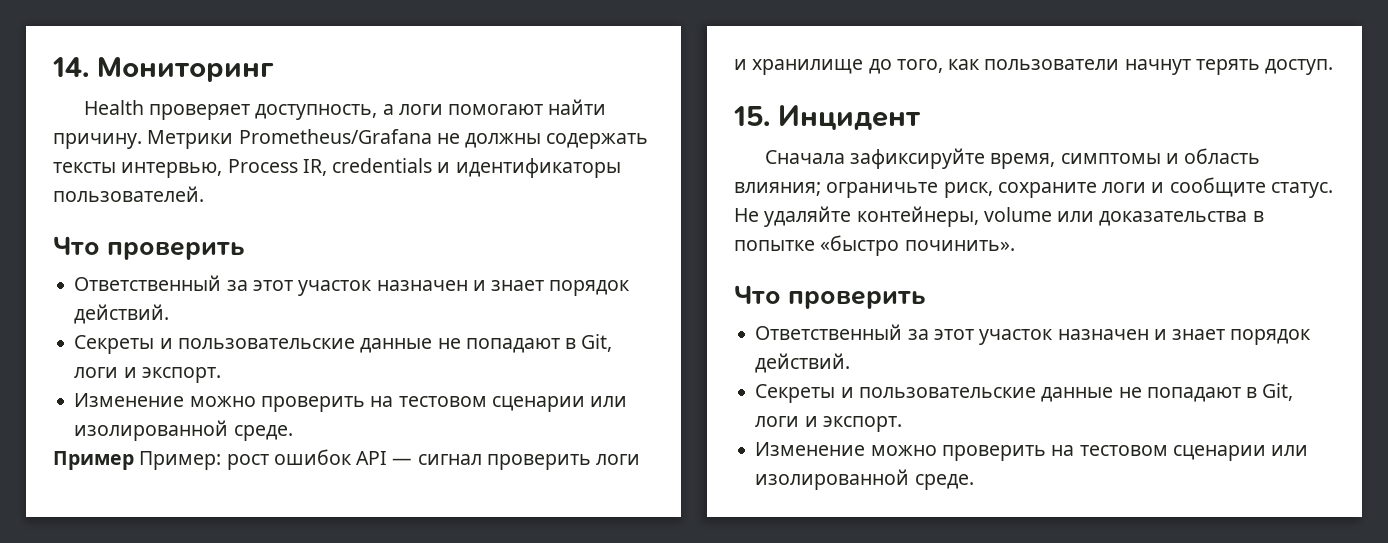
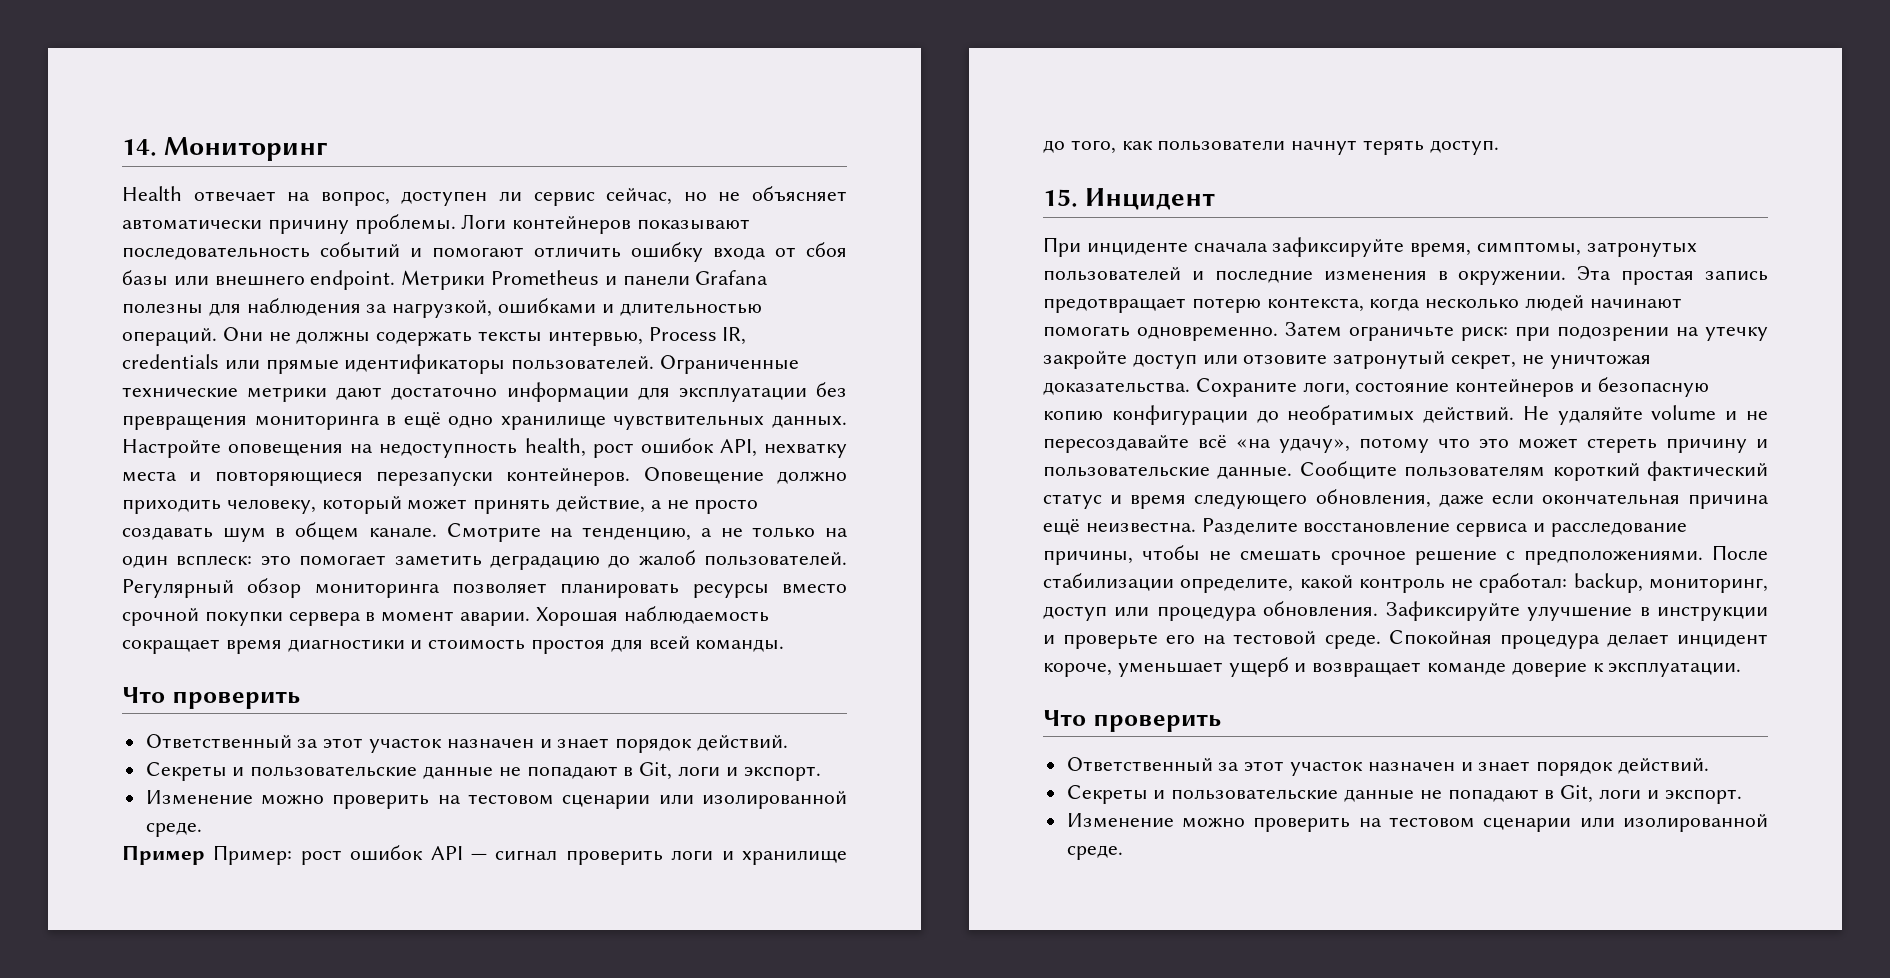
- Health проверяет доступность, а логи помогают найти причину. Метрики Prometheus/Grafana не должны содержать тексты интервью, Process IR, credentials и идентификаторы пользователей.
+ Health отвечает на вопрос, доступен ли сервис сейчас, но не объясняет автоматически причину проблемы. Логи контейнеров показывают последовательность событий и помогают отличить ошибку входа от сбоя базы или внешнего endpoint. Метрики Prometheus и панели Grafana полезны для наблюдения за нагрузкой, ошибками и длительностью операций. Они не должны содержать тексты интервью, Process IR, credentials или прямые идентификаторы пользователей. Ограниченные технические метрики дают достаточно информации для эксплуатации без превращения мониторинга в ещё одно хранилище чувствительных данных. Настройте оповещения на недоступность health, рост ошибок API, нехватку места и повторяющиеся перезапуски контейнеров. Оповещение должно приходить человеку, который может принять действие, а не просто создавать шум в общем канале. Смотрите на тенденцию, а не только на один всплеск: это помогает заметить деградацию до жалоб пользователей. Регулярный обзор мониторинга позволяет планировать ресурсы вместо срочной покупки сервера в момент аварии. Хорошая наблюдаемость сокращает время диагностики и стоимость простоя для всей команды.
- Сначала зафиксируйте время, симптомы и область влияния; ограничьте риск, сохраните логи и сообщите статус. Не удаляйте контейнеры, volume или доказательства в попытке «быстро починить».
+ При инциденте сначала зафиксируйте время, симптомы, затронутых пользователей и последние изменения в окружении. Эта простая запись предотвращает потерю контекста, когда несколько людей начинают помогать одновременно. Затем ограничьте риск: при подозрении на утечку закройте доступ или отзовите затронутый секрет, не уничтожая доказательства. Сохраните логи, состояние контейнеров и безопасную копию конфигурации до необратимых действий. Не удаляйте volume и не пересоздавайте всё «на удачу», потому что это может стереть причину и пользовательские данные. Сообщите пользователям короткий фактический статус и время следующего обновления, даже если окончательная причина ещё неизвестна. Разделите восстановление сервиса и расследование причины, чтобы не смешать срочное решение с предположениями. После стабилизации определите, какой контроль не сработал: backup, мониторинг, доступ или процедура обновления. Зафиксируйте улучшение в инструкции и проверьте его на тестовой среде. Спокойная процедура делает инцидент короче, уменьшает ущерб и возвращает команде доверие к эксплуатации.

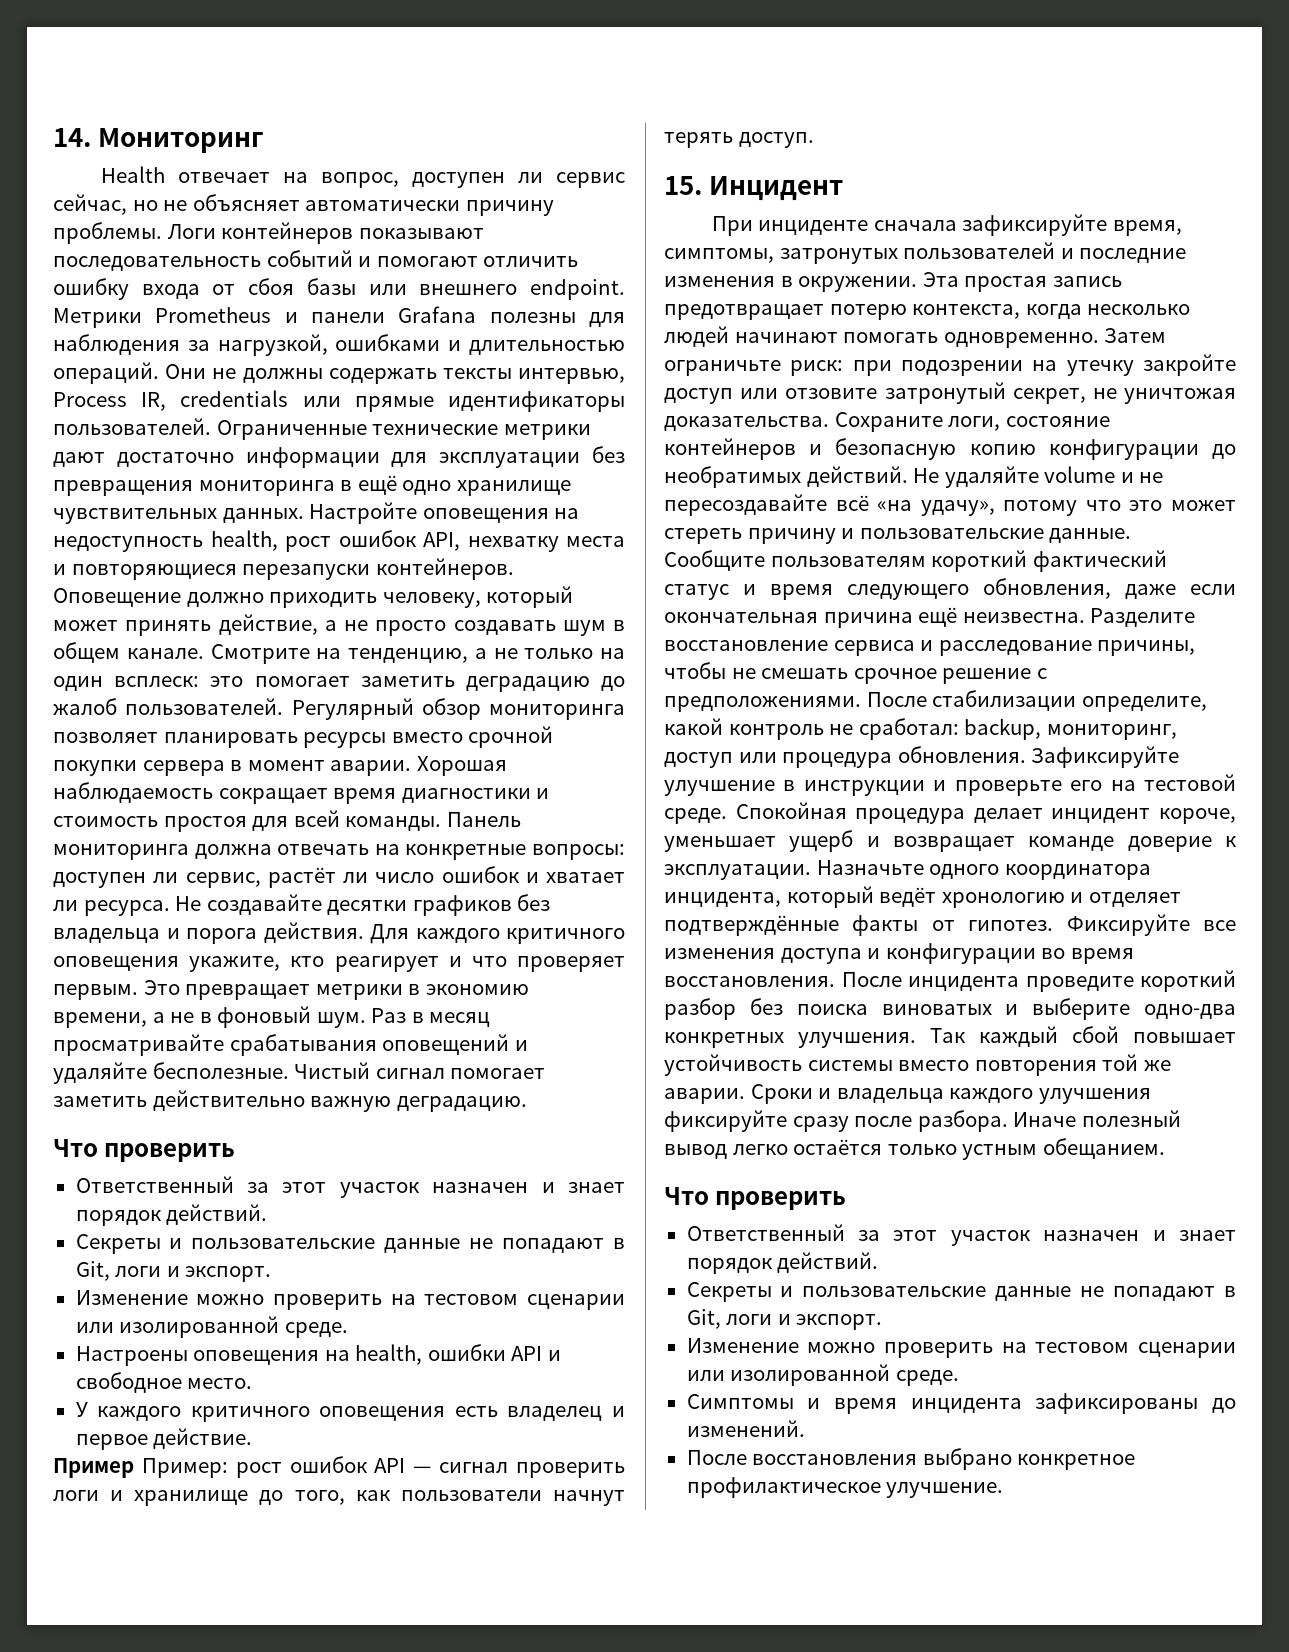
+ Панель мониторинга должна отвечать на конкретные вопросы: доступен ли сервис, растёт ли число ошибок и хватает ли ресурса. Не создавайте десятки графиков без владельца и порога действия. Для каждого критичного оповещения укажите, кто реагирует и что проверяет первым. Это превращает метрики в экономию времени, а не в фоновый шум. Раз в месяц просматривайте срабатывания оповещений и удаляйте бесполезные. Чистый сигнал помогает заметить действительно важную деградацию.
+ Настроены оповещения на health, ошибки API и свободное место.
+ У каждого критичного оповещения есть владелец и первое действие.
+ Назначьте одного координатора инцидента, который ведёт хронологию и отделяет подтверждённые факты от гипотез. Фиксируйте все изменения доступа и конфигурации во время восстановления. После инцидента проведите короткий разбор без поиска виноватых и выберите одно-два конкретных улучшения. Так каждый сбой повышает устойчивость системы вместо повторения той же аварии. Сроки и владельца каждого улучшения фиксируйте сразу после разбора. Иначе полезный вывод легко остаётся только устным обещанием.
+ Симптомы и время инцидента зафиксированы до изменений.
+ После восстановления выбрано конкретное профилактическое улучшение.

